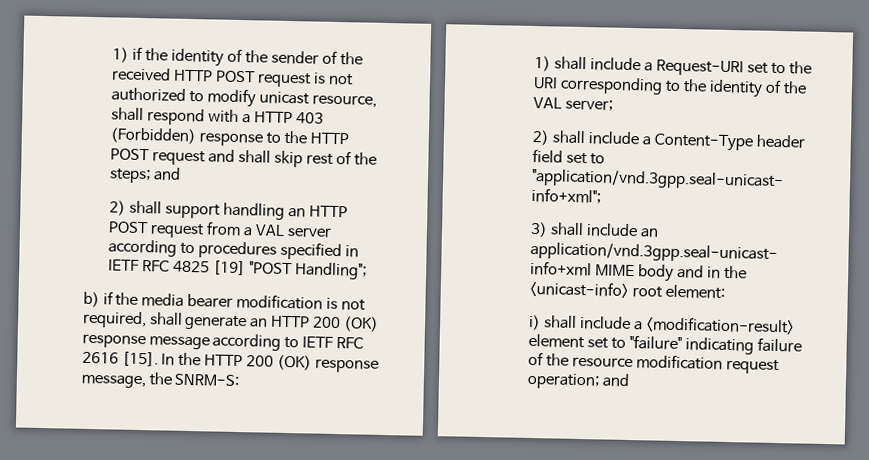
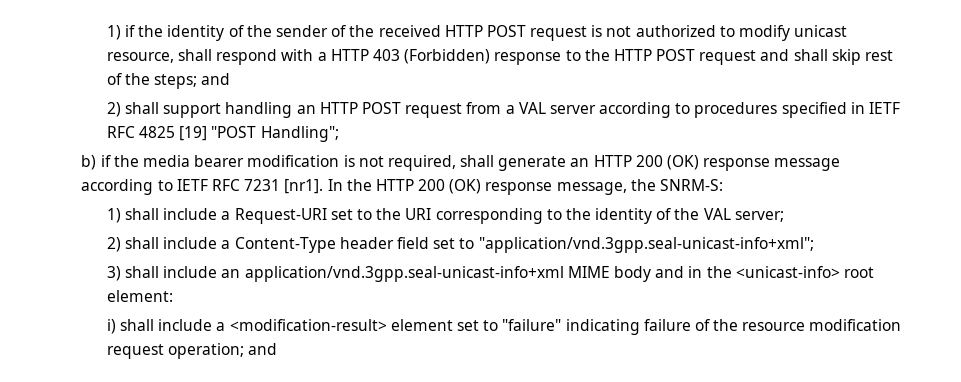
- b) if the media bearer modification is not required, shall generate an HTTP 200 (OK) response message according to IETF RFC 2616 [15].
+ b) if the media bearer modification is not required, shall generate an HTTP 200 (OK) response message according to IETF RFC 7231 [nr1].

